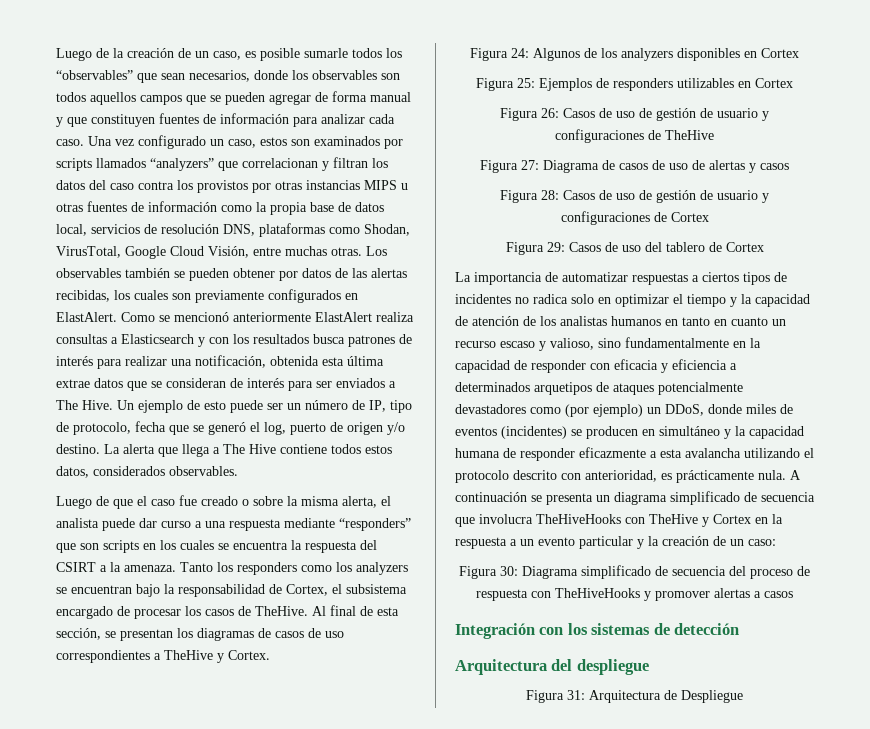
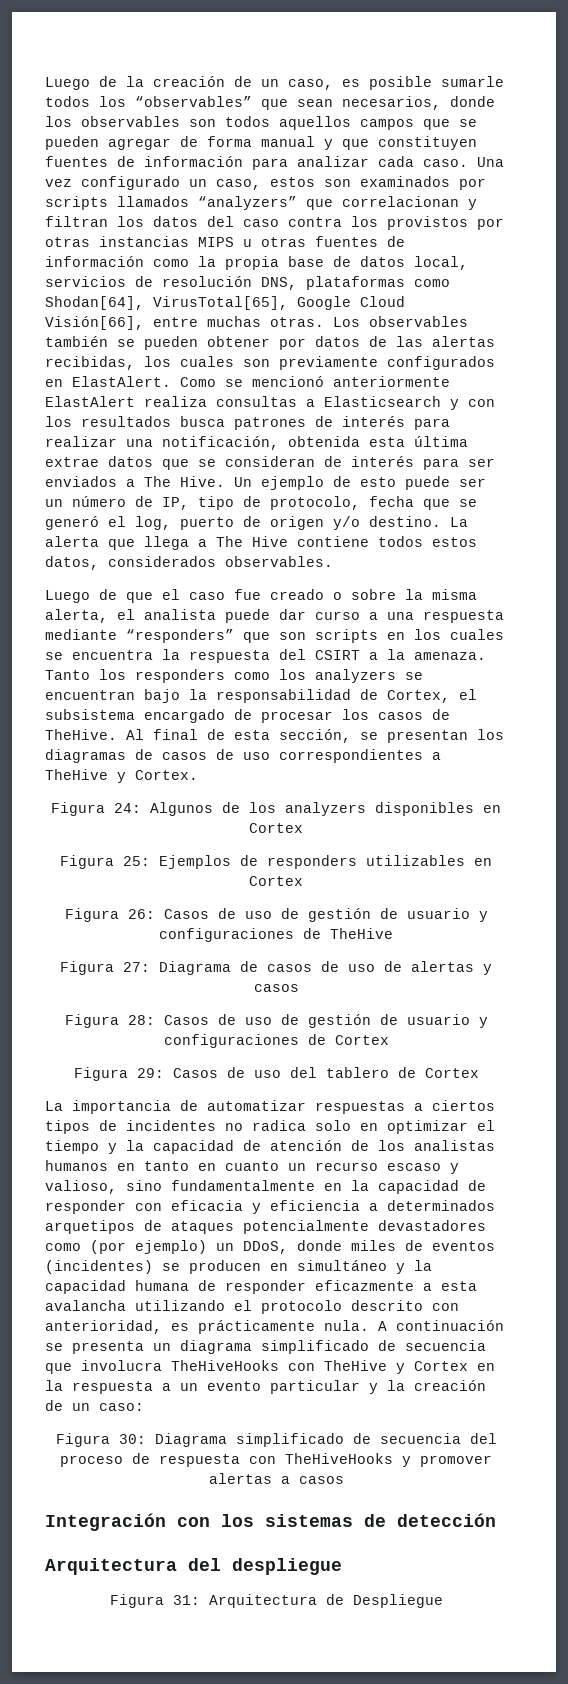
- Una vez configurado un caso, estos son examinados por scripts llamados “analyzers” que correlacionan y filtran los datos del caso contra los provistos por otras instancias MIPS u otras fuentes de información como la propia base de datos local, servicios de resolución DNS, plataformas como Shodan, VirusTotal, Google Cloud Visión, entre muchas otras.
+ Una vez configurado un caso, estos son examinados por scripts llamados “analyzers” que correlacionan y filtran los datos del caso contra los provistos por otras instancias MIPS u otras fuentes de información como la propia base de datos local, servicios de resolución DNS, plataformas como Shodan[64], VirusTotal[65], Google Cloud Visión[66], entre muchas otras.

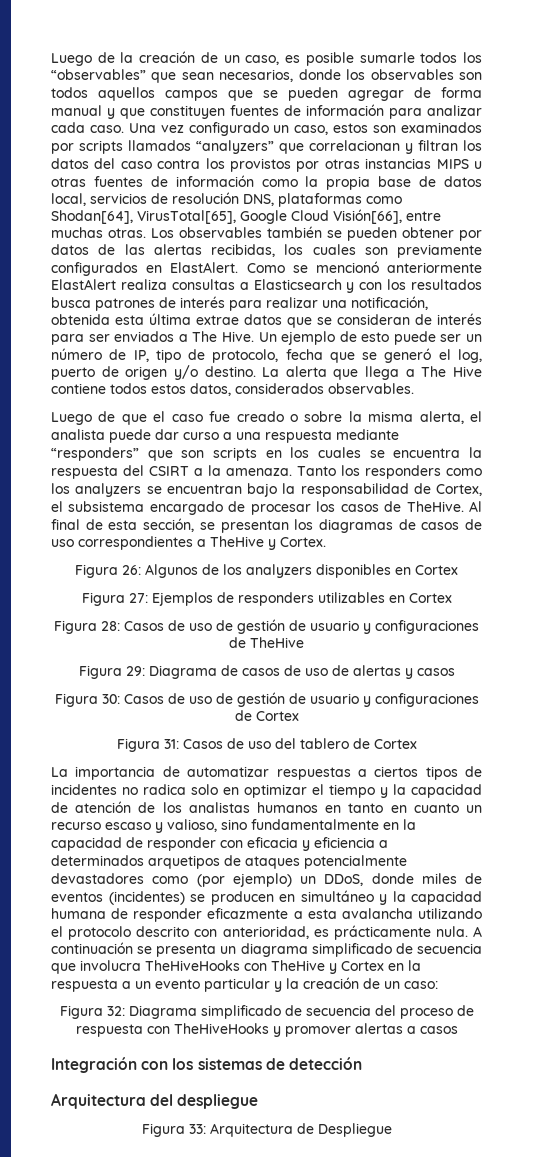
- Figura 24: Algunos de los analyzers disponibles en Cortex
+ Figura 26: Algunos de los analyzers disponibles en Cortex
- Figura 25: Ejemplos de responders utilizables en Cortex
+ Figura 27: Ejemplos de responders utilizables en Cortex
- Figura 26: Casos de uso de gestión de usuario y configuraciones de TheHive
+ Figura 28: Casos de uso de gestión de usuario y configuraciones de TheHive
- Figura 27: Diagrama de casos de uso de alertas y casos
+ Figura 29: Diagrama de casos de uso de alertas y casos
- Figura 28: Casos de uso de gestión de usuario y configuraciones de Cortex
+ Figura 30: Casos de uso de gestión de usuario y configuraciones de Cortex
- Figura 29: Casos de uso del tablero de Cortex
+ Figura 31: Casos de uso del tablero de Cortex
- Figura 30: Diagrama simplificado de secuencia del proceso de respuesta con TheHiveHooks y promover alertas a casos
+ Figura 32: Diagrama simplificado de secuencia del proceso de respuesta con TheHiveHooks y promover alertas a casos
- Figura 31: Arquitectura de Despliegue
+ Figura 33: Arquitectura de Despliegue

